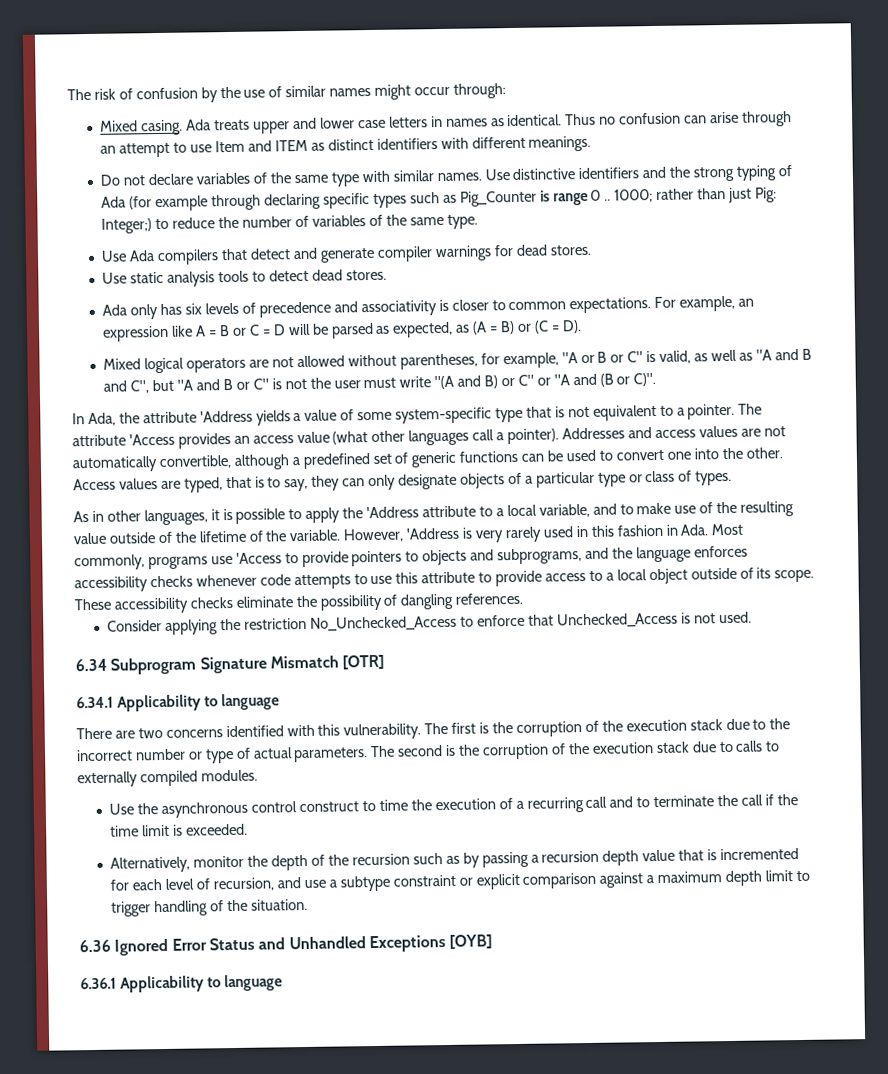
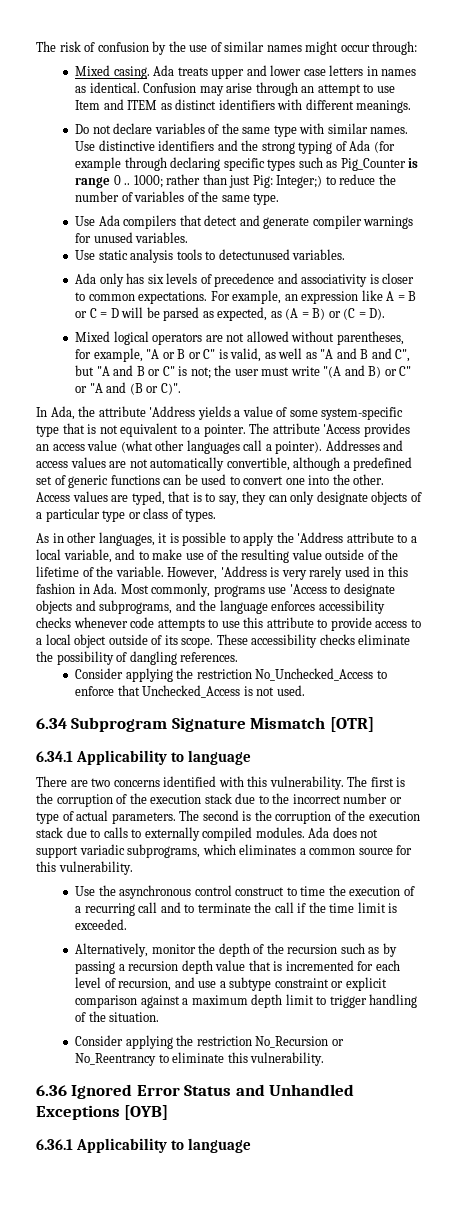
- Thus no confusion can arise through an attempt to use Item and ITEM as distinct identifiers with different meanings.
+ Confusion may arise through an attempt to use Item and ITEM as distinct identifiers with different meanings.
- Use Ada compilers that detect and generate compiler warnings for dead stores.
+ Use Ada compilers that detect and generate compiler warnings for unused variables.
- Use static analysis tools to detect dead stores.
+ Use static analysis tools to detectunused variables.
- Mixed logical operators are not allowed without parentheses, for example, "A or B or C" is valid, as well as "A and B and C", but "A and B or C" is not the user must write "(A and B) or C" or "A and (B or C)".
+ Mixed logical operators are not allowed without parentheses, for example, "A or B or C" is valid, as well as "A and B and C", but "A and B or C" is not; the user must write "(A and B) or C" or "A and (B or C)".
- However, 'Address is very rarely used in this fashion in Ada. Most commonly, programs use 'Access to provide pointers to objects and subprograms, and the language enforces accessibility checks whenever code attempts to use this attribute to provide access to a local object outside of its scope.
+ However, 'Address is very rarely used in this fashion in Ada. Most commonly, programs use 'Access to designate objects and subprograms, and the language enforces accessibility checks whenever code attempts to use this attribute to provide access to a local object outside of its scope.
+ Ada does not support variadic subprograms, which eliminates a common source for this vulnerability.
+ Consider applying the restriction No_Recursion or No_Reentrancy to eliminate this vulnerability.

